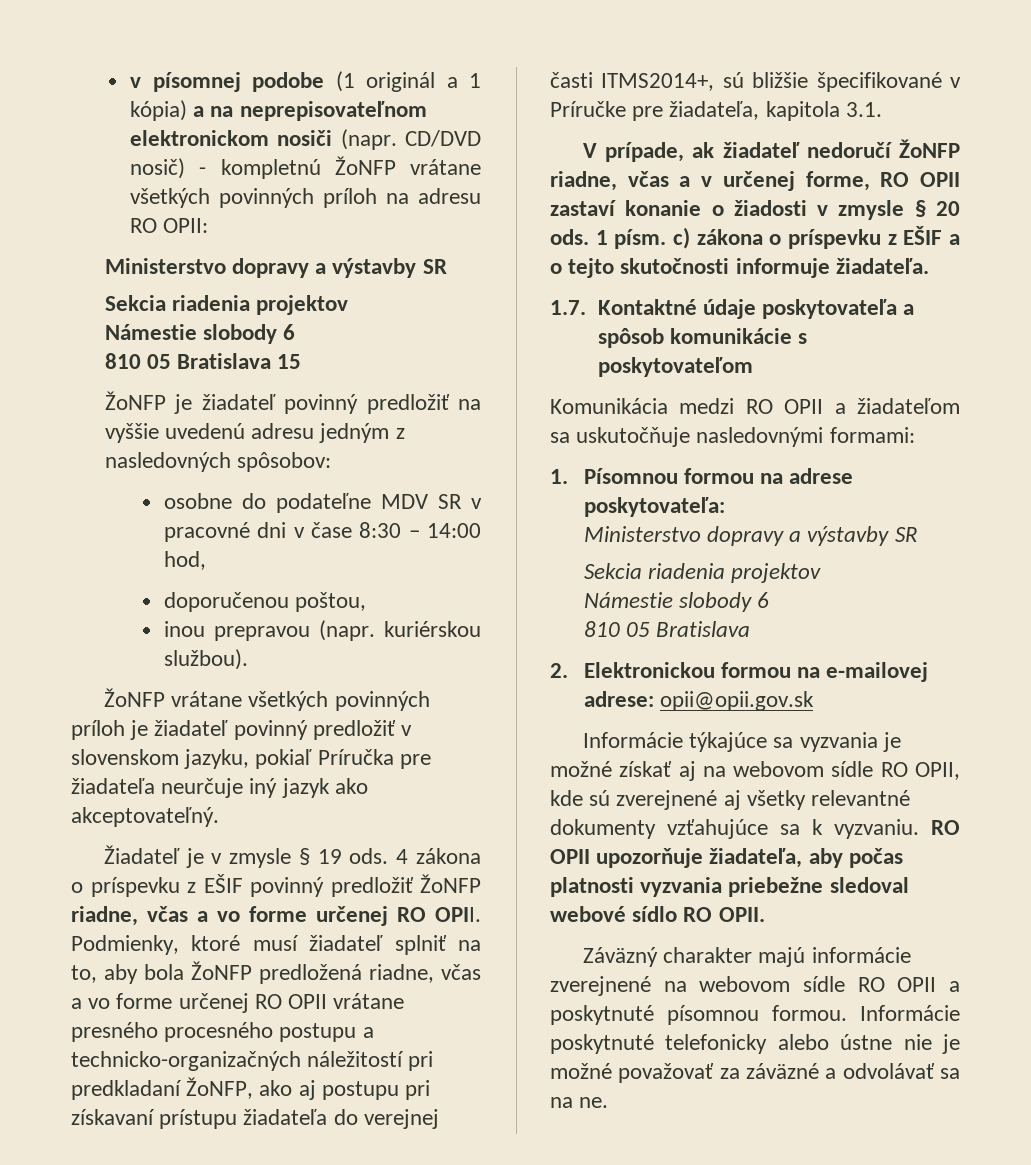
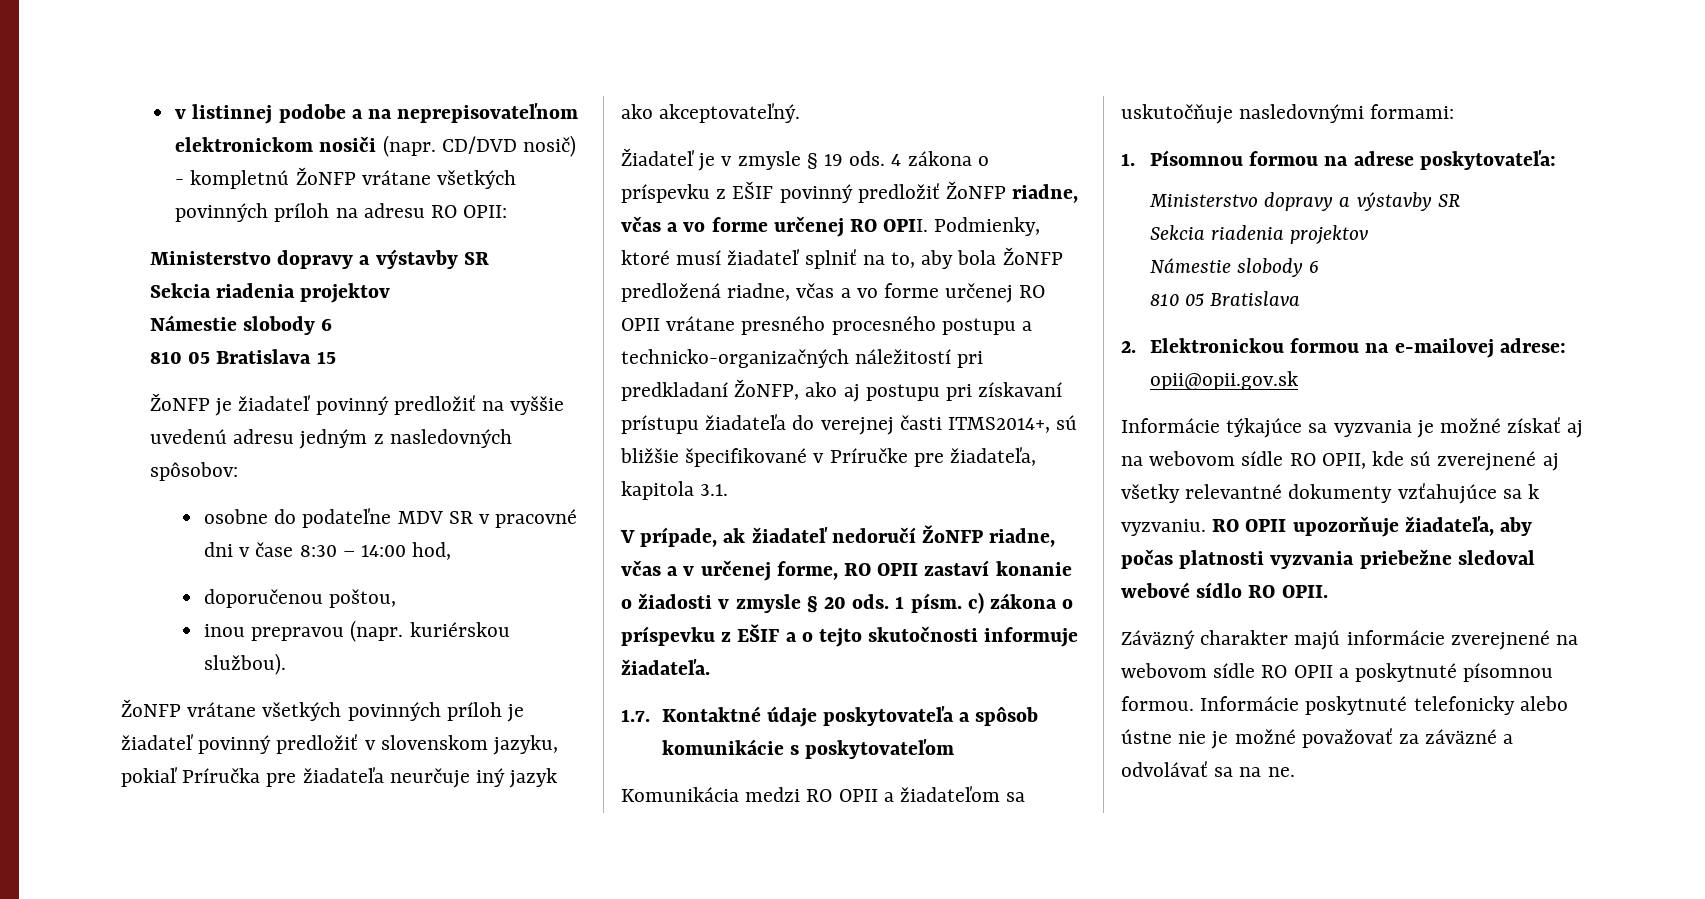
- v písomnej podobe (1 originál a 1 kópia) a na neprepisovateľnom elektronickom nosiči (napr.
+ v listinnej podobe a na neprepisovateľnom elektronickom nosiči (napr.

